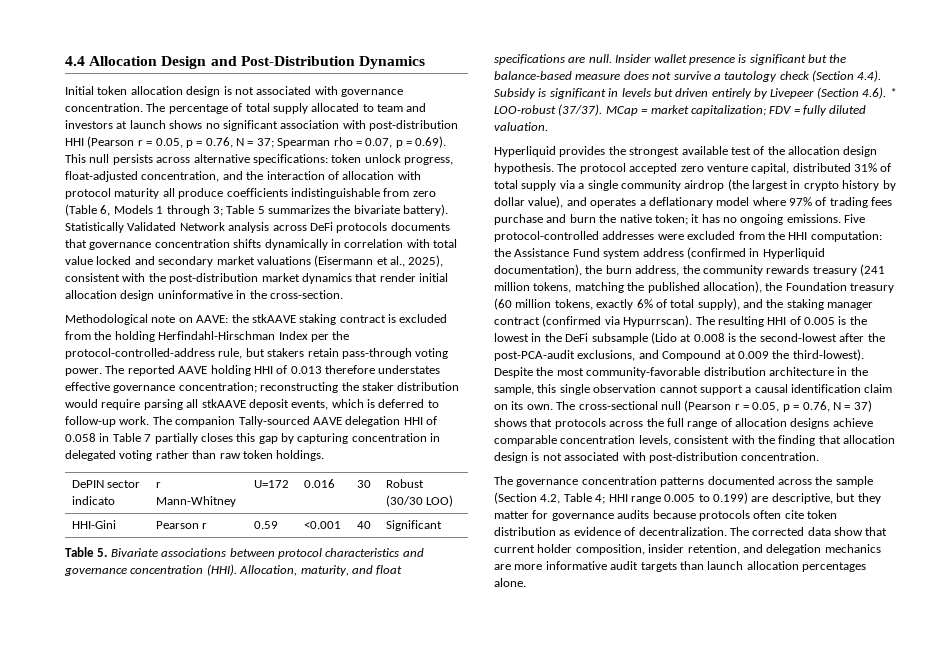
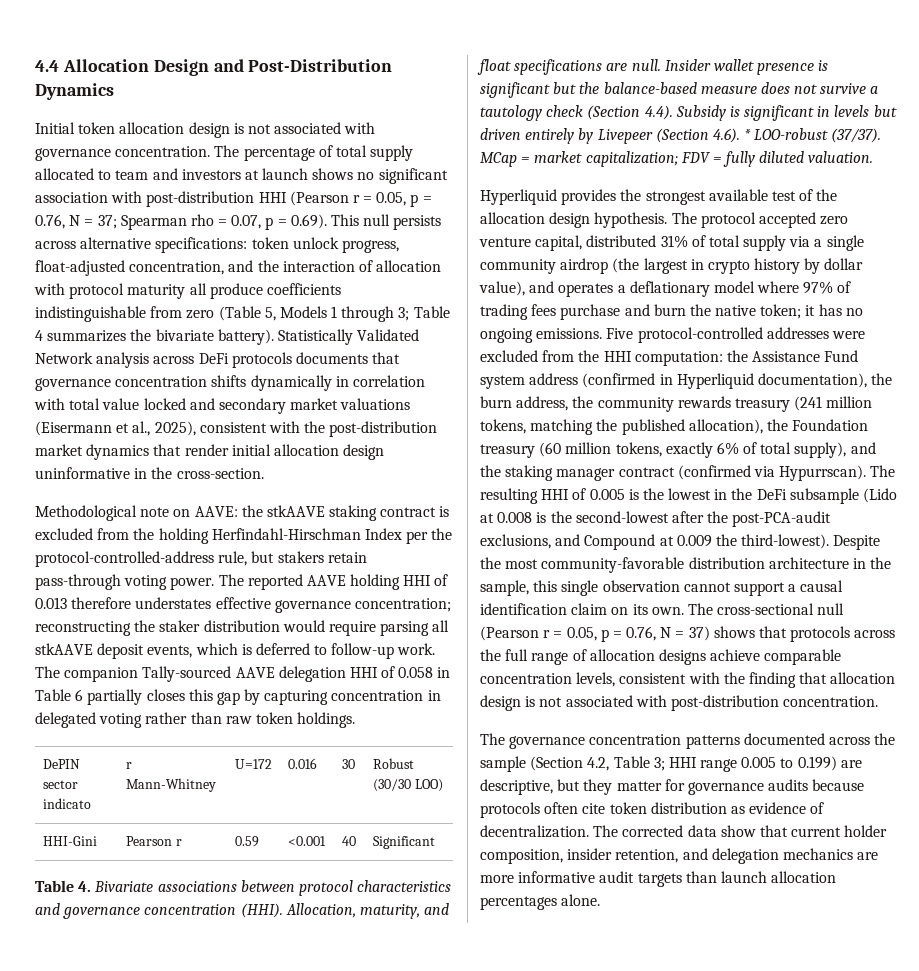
- token unlock progress, float-adjusted concentration, and the interaction of allocation with protocol maturity all produce coefficients indistinguishable from zero (Table 6, Models 1 through 3;
+ token unlock progress, float-adjusted concentration, and the interaction of allocation with protocol maturity all produce coefficients indistinguishable from zero (Table 5, Models 1 through 3;
- Table 5 summarizes the bivariate battery).
+ Table 4 summarizes the bivariate battery).
- The companion Tally-sourced AAVE delegation HHI of 0.058 in Table 7 partially closes this gap by capturing concentration in delegated voting rather than raw token holdings.
+ The companion Tally-sourced AAVE delegation HHI of 0.058 in Table 6 partially closes this gap by capturing concentration in delegated voting rather than raw token holdings.
- Table 5. Bivariate associations between protocol characteristics and governance concentration (HHI).
+ Table 4. Bivariate associations between protocol characteristics and governance concentration (HHI).
- The governance concentration patterns documented across the sample (Section 4.2, Table 4; HHI range 0.005 to 0.199) are descriptive, but they matter for governance audits because protocols often cite token distribution as evidence of decentralization.
+ The governance concentration patterns documented across the sample (Section 4.2, Table 3; HHI range 0.005 to 0.199) are descriptive, but they matter for governance audits because protocols often cite token distribution as evidence of decentralization.

